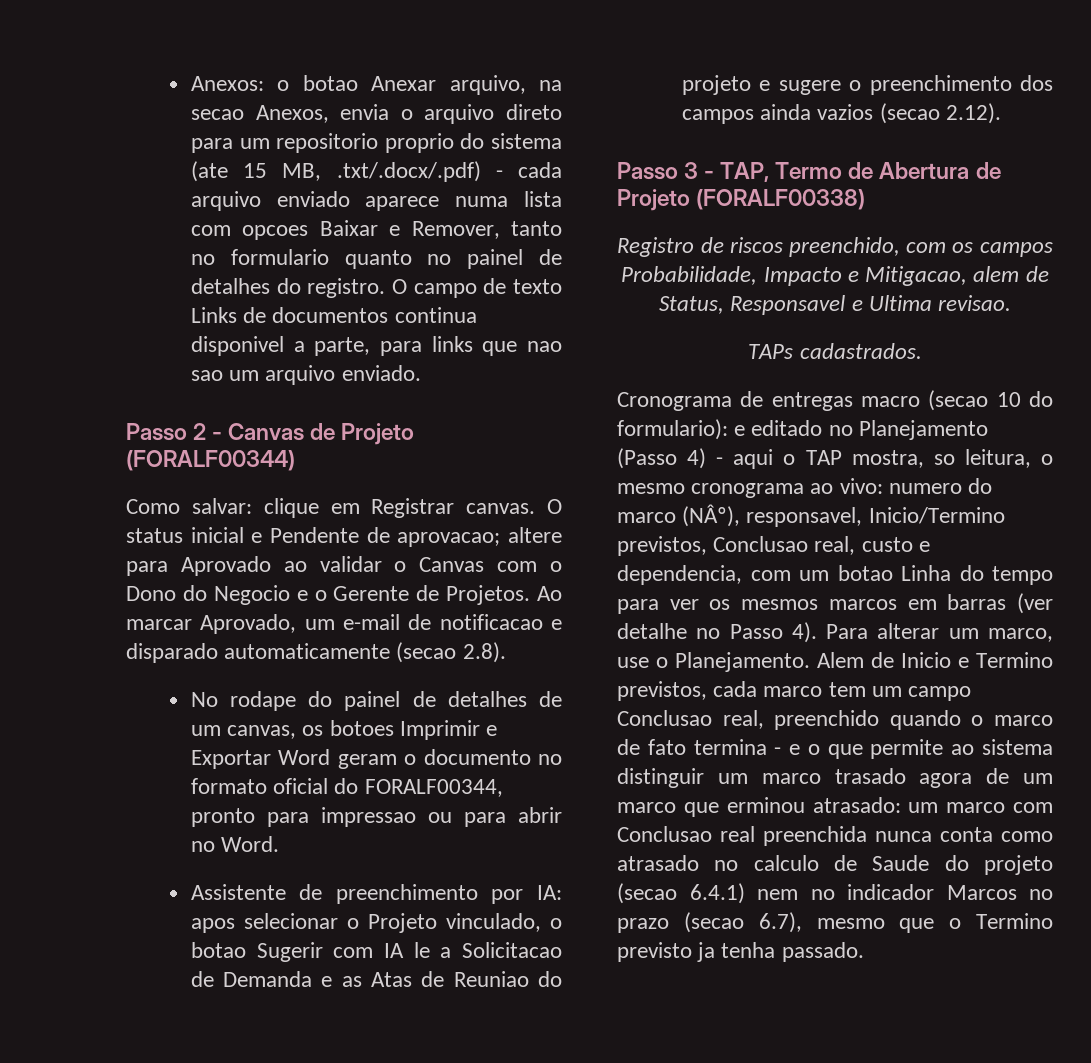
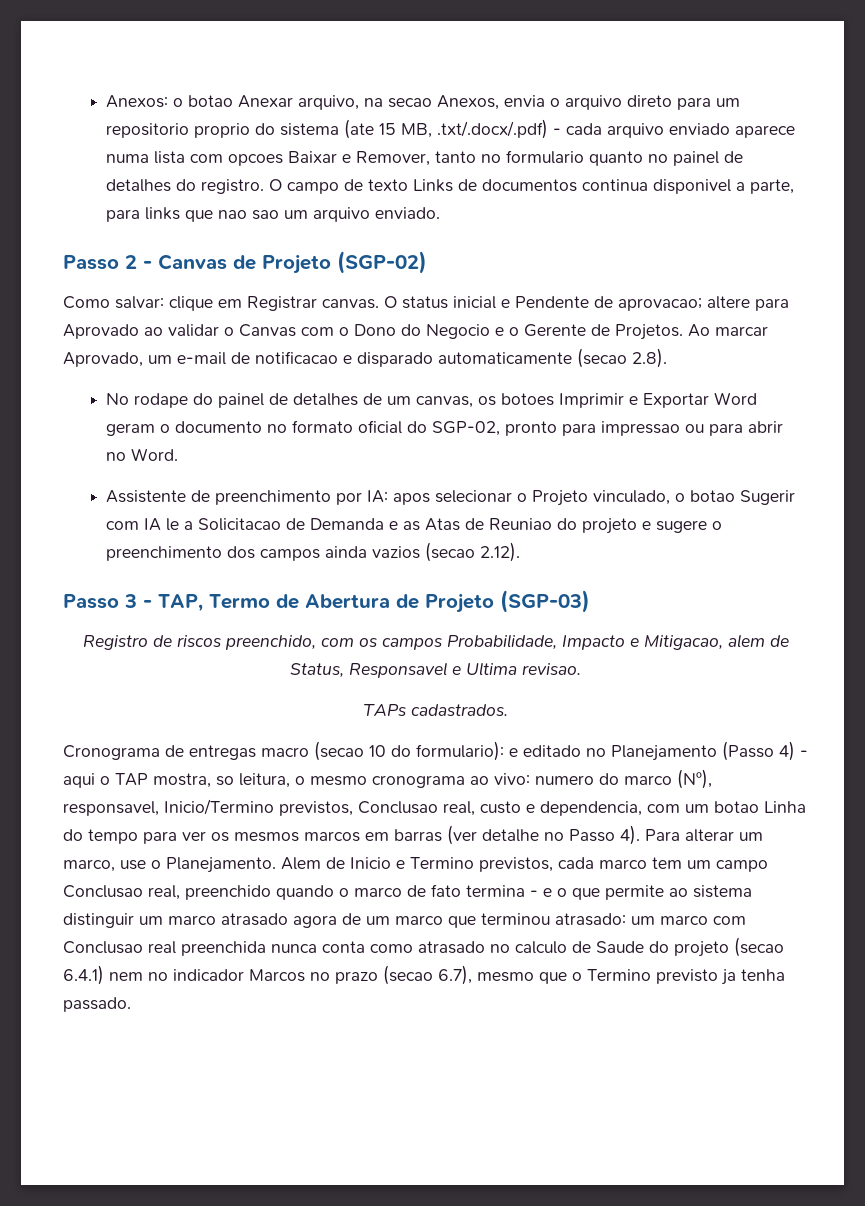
- Passo 2 - Canvas de Projeto (FORALF00344)
+ Passo 2 - Canvas de Projeto (SGP-02)
- No rodape do painel de detalhes de um canvas, os botoes Imprimir e Exportar Word geram o documento no formato oficial do FORALF00344, pronto para impressao ou para abrir no Word.
+ No rodape do painel de detalhes de um canvas, os botoes Imprimir e Exportar Word geram o documento no formato oficial do SGP-02, pronto para impressao ou para abrir no Word.
- Passo 3 - TAP, Termo de Abertura de Projeto (FORALF00338)
+ Passo 3 - TAP, Termo de Abertura de Projeto (SGP-03)
- Cronograma de entregas macro (secao 10 do formulario): e editado no Planejamento (Passo 4) - aqui o TAP mostra, so leitura, o mesmo cronograma ao vivo: numero do marco (NÂº), responsavel, Inicio/Termino previstos, Conclusao real, custo e dependencia, com um botao Linha do tempo para ver os mesmos marcos em barras (ver detalhe no Passo 4).
+ Cronograma de entregas macro (secao 10 do formulario): e editado no Planejamento (Passo 4) - aqui o TAP mostra, so leitura, o mesmo cronograma ao vivo: numero do marco (Nº), responsavel, Inicio/Termino previstos, Conclusao real, custo e dependencia, com um botao Linha do tempo para ver os mesmos marcos em barras (ver detalhe no Passo 4).
- Alem de Inicio e Termino previstos, cada marco tem um campo Conclusao real, preenchido quando o marco de fato termina - e o que permite ao sistema distinguir um marco trasado agora de um marco que erminou atrasado:
+ Alem de Inicio e Termino previstos, cada marco tem um campo Conclusao real, preenchido quando o marco de fato termina - e o que permite ao sistema distinguir um marco atrasado agora de um marco que terminou atrasado:

